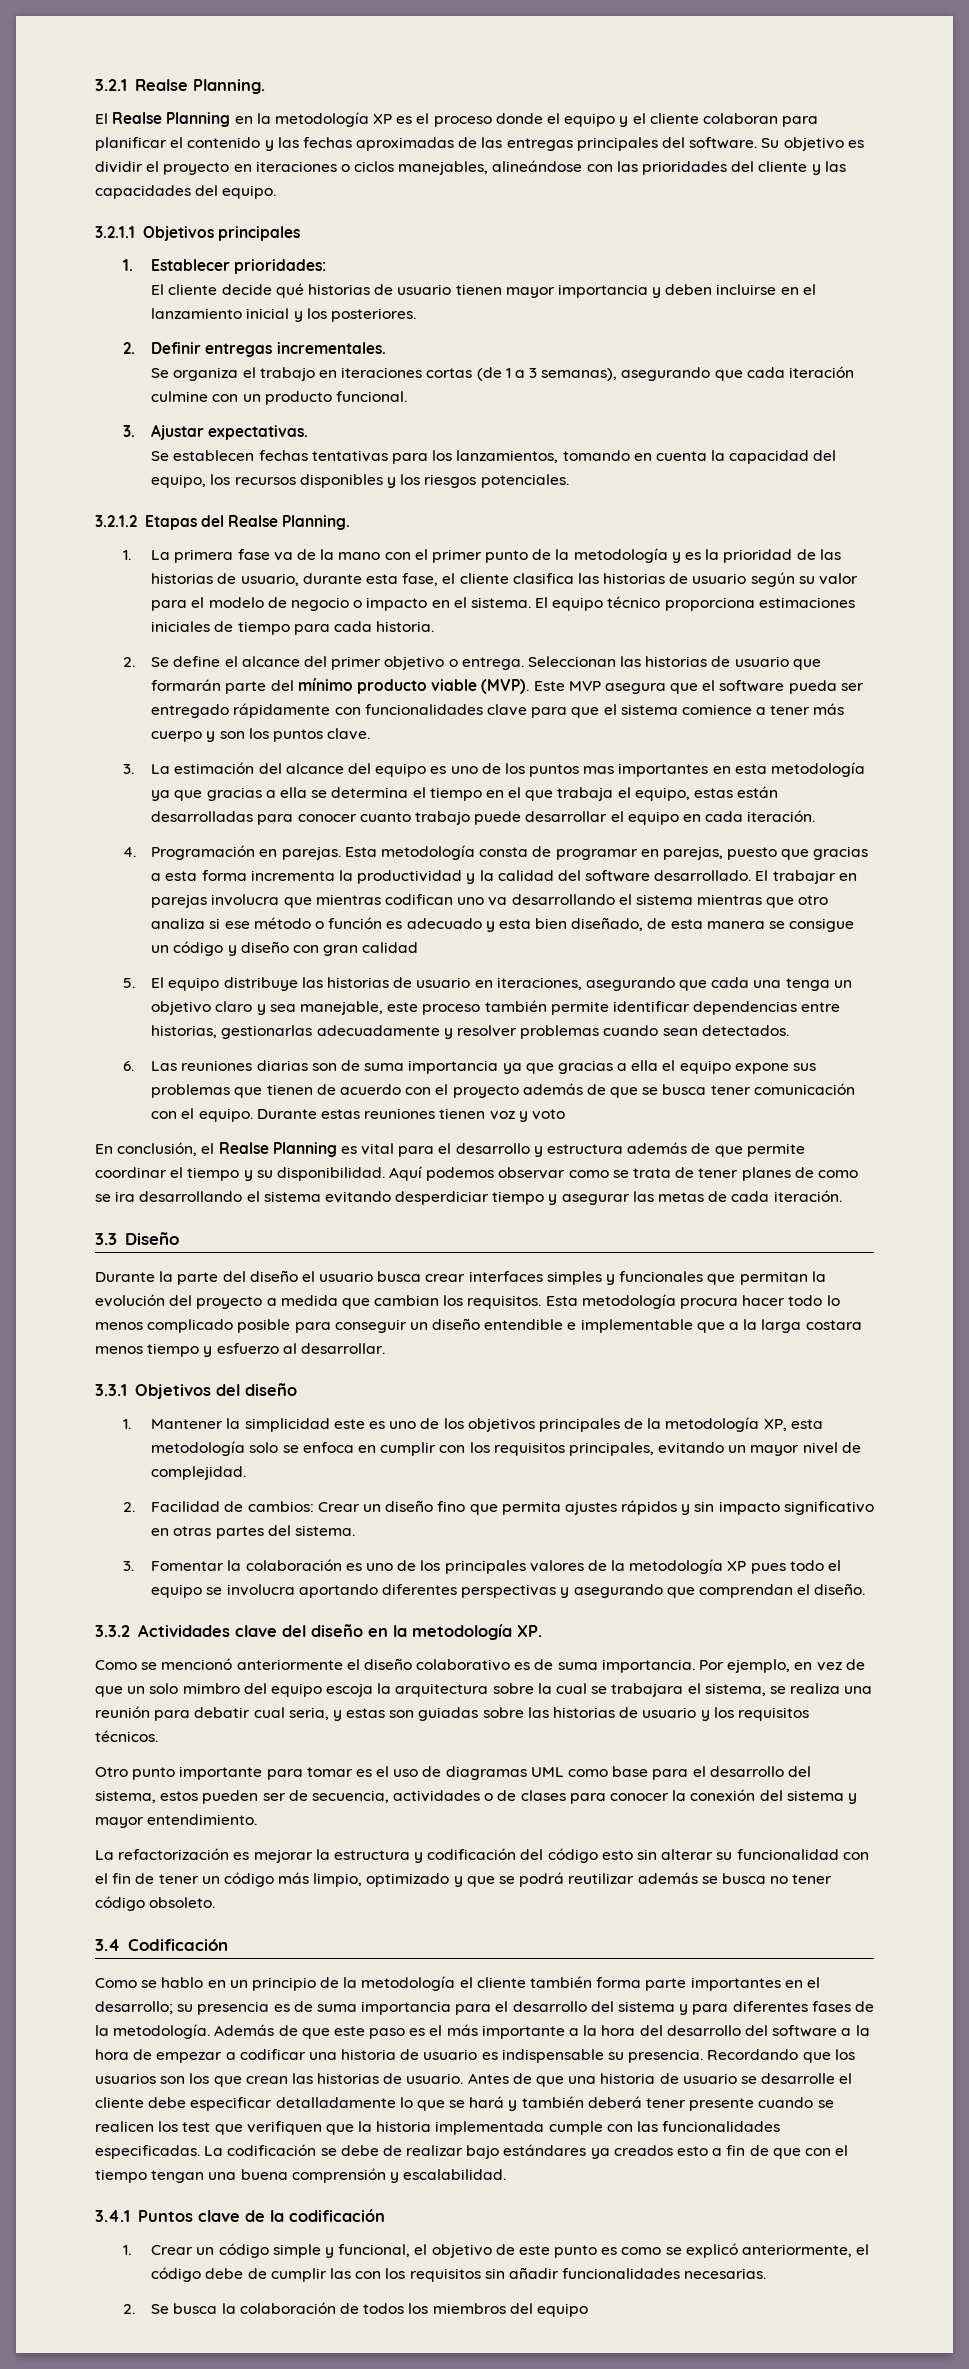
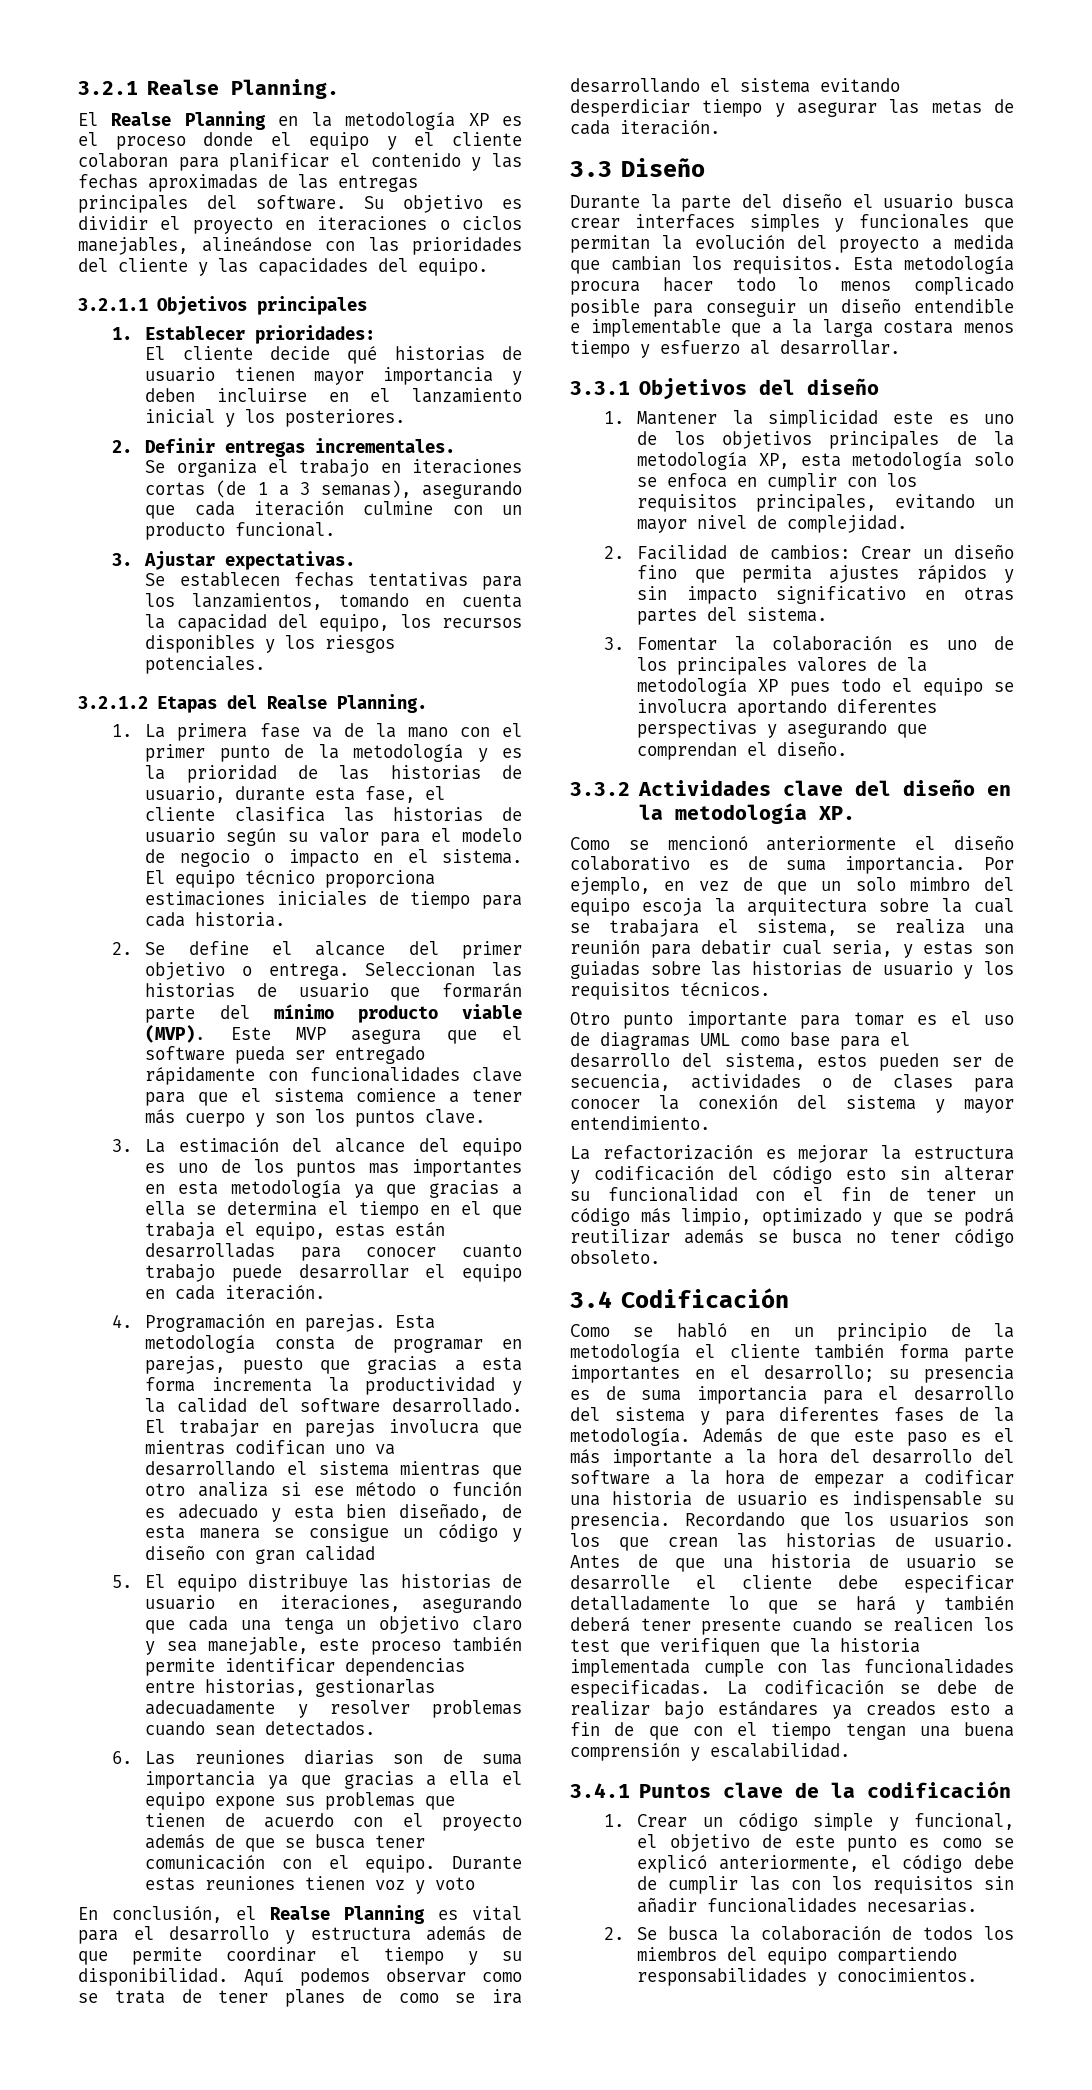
- Como se hablo en un principio de la metodología el cliente también forma parte importantes en el desarrollo; su presencia es de suma importancia para el desarrollo del sistema y para diferentes fases de la metodología.
+ Como se habló en un principio de la metodología el cliente también forma parte importantes en el desarrollo; su presencia es de suma importancia para el desarrollo del sistema y para diferentes fases de la metodología.
- 2. Se busca la colaboración de todos los miembros del equipo
+ 2. Se busca la colaboración de todos los miembros del equipo compartiendo responsabilidades y conocimientos.

